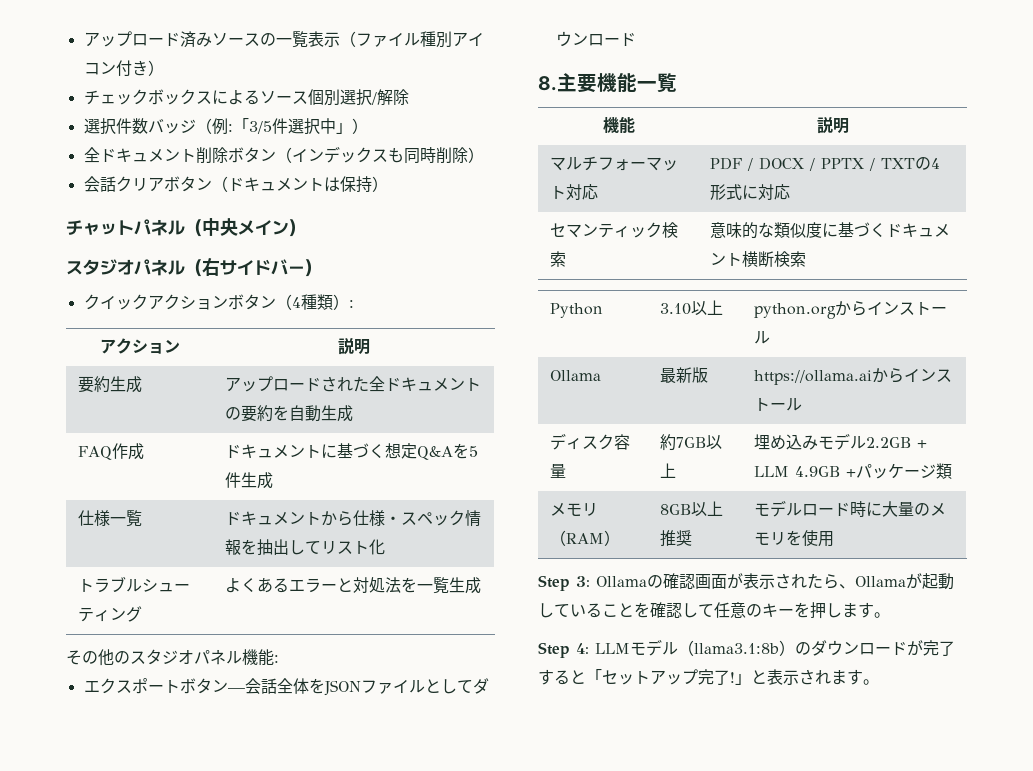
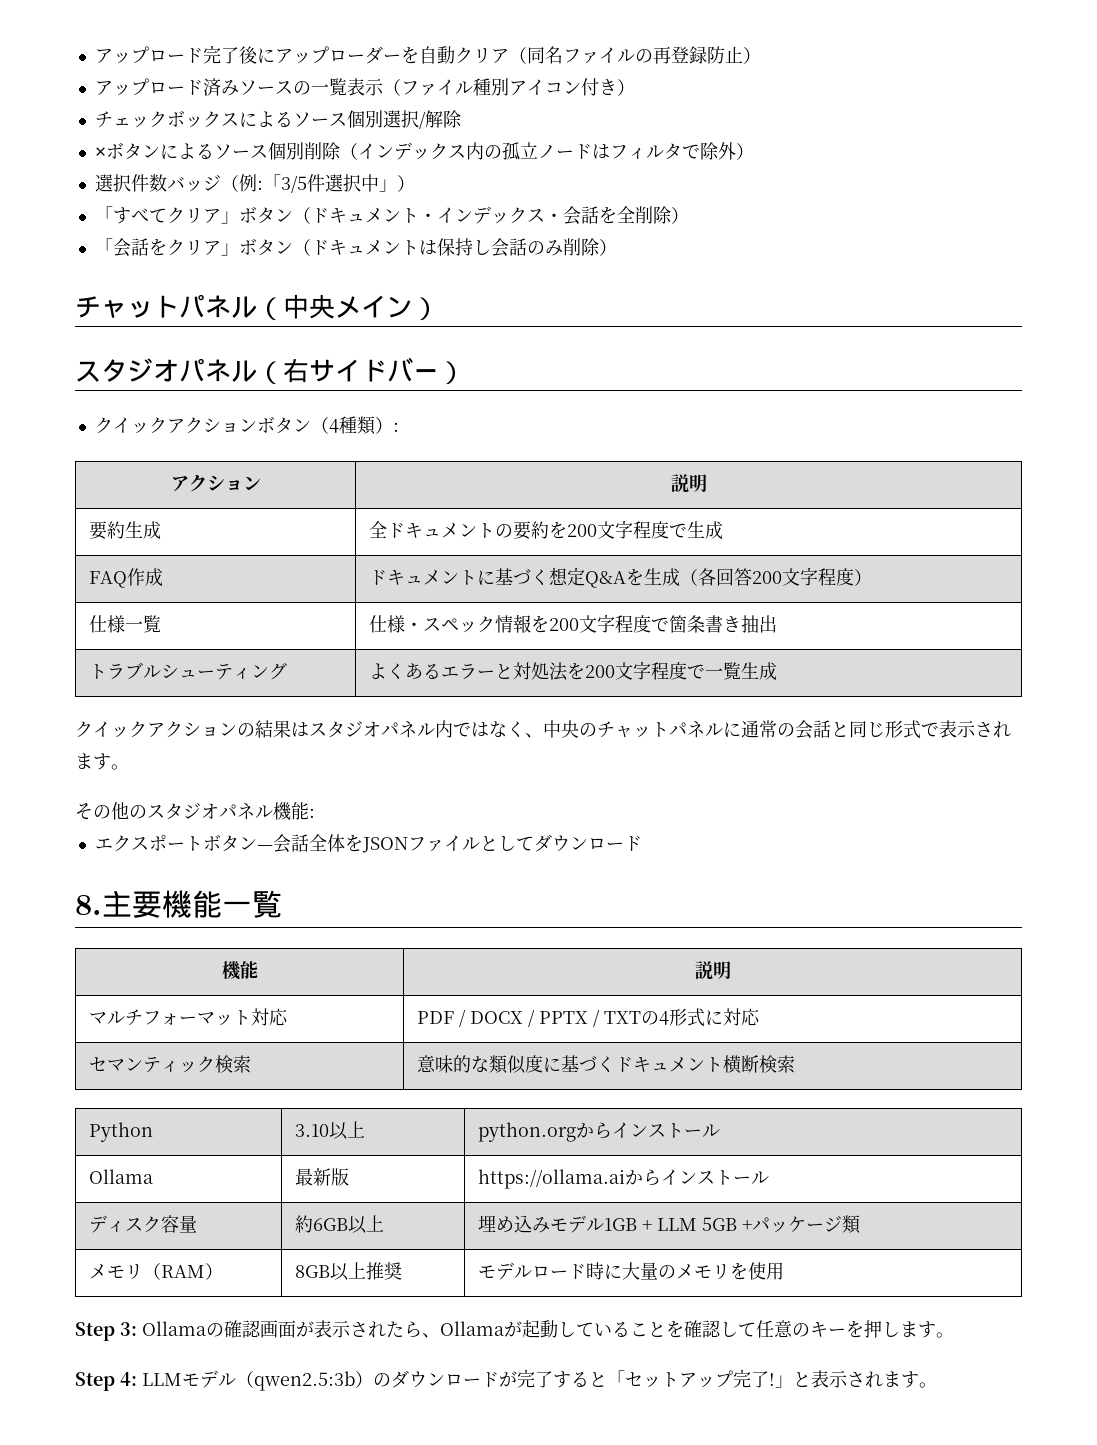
+ アップロード完了後にアップローダーを自動クリア（同名ファイルの再登録防止）
+ ✕ボタンによるソース個別削除（インデックス内の孤立ノードはフィルタで除外）
- 全ドキュメント削除ボタン（インデックスも同時削除）
- 会話クリアボタン（ドキュメントは保持）
+ 「すべてクリア」ボタン（ドキュメント・インデックス・会話を全削除）
+ 「会話をクリア」ボタン（ドキュメントは保持し会話のみ削除）
- 要約生成 | アップロードされた全ドキュメントの要約を自動生成
+ 要約生成 | 全ドキュメントの要約を200文字程度で生成
- FAQ作成 | ドキュメントに基づく想定Q&Aを5件生成
- 仕様一覧 | ドキュメントから仕様・スペック情報を抽出してリスト化
+ FAQ作成 | ドキュメントに基づく想定Q&Aを生成（各回答200文字程度）
+ 仕様一覧 | 仕様・スペック情報を200文字程度で箇条書き抽出
- トラブルシューティング | よくあるエラーと対処法を一覧生成
+ トラブルシューティング | よくあるエラーと対処法を200文字程度で一覧生成
+ クイックアクションの結果はスタジオパネル内ではなく、中央のチャットパネルに通常の会話と同じ形式で表示されます。
- ディスク容量 | 約7GB以上 | 埋め込みモデル2.2GB + LLM 4.9GB +パッケージ類
+ ディスク容量 | 約6GB以上 | 埋め込みモデル1GB + LLM 5GB +パッケージ類
- Step 4: LLMモデル（llama3.1:8b）のダウンロードが完了すると「セットアップ完了!」と表示されます。
+ Step 4: LLMモデル（qwen2.5:3b）のダウンロードが完了すると「セットアップ完了!」と表示されます。

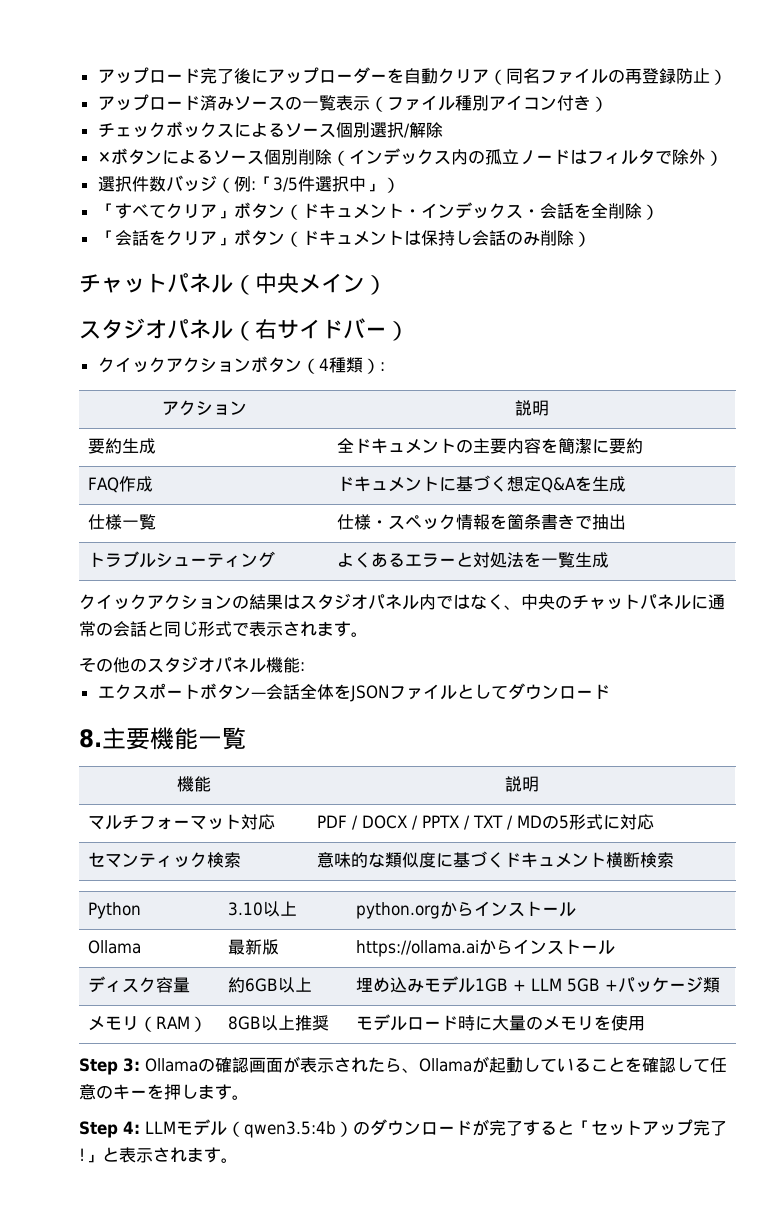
- 要約生成 | 全ドキュメントの要約を200文字程度で生成
+ 要約生成 | 全ドキュメントの主要内容を簡潔に要約
- FAQ作成 | ドキュメントに基づく想定Q&Aを生成（各回答200文字程度）
+ FAQ作成 | ドキュメントに基づく想定Q&Aを生成
- 仕様一覧 | 仕様・スペック情報を200文字程度で箇条書き抽出
+ 仕様一覧 | 仕様・スペック情報を箇条書きで抽出
- トラブルシューティング | よくあるエラーと対処法を200文字程度で一覧生成
+ トラブルシューティング | よくあるエラーと対処法を一覧生成
- マルチフォーマット対応 | PDF / DOCX / PPTX / TXTの4形式に対応
+ マルチフォーマット対応 | PDF / DOCX / PPTX / TXT / MDの5形式に対応
- Step 4: LLMモデル（qwen2.5:3b）のダウンロードが完了すると「セットアップ完了!」と表示されます。
+ Step 4: LLMモデル（qwen3.5:4b）のダウンロードが完了すると「セットアップ完了!」と表示されます。

